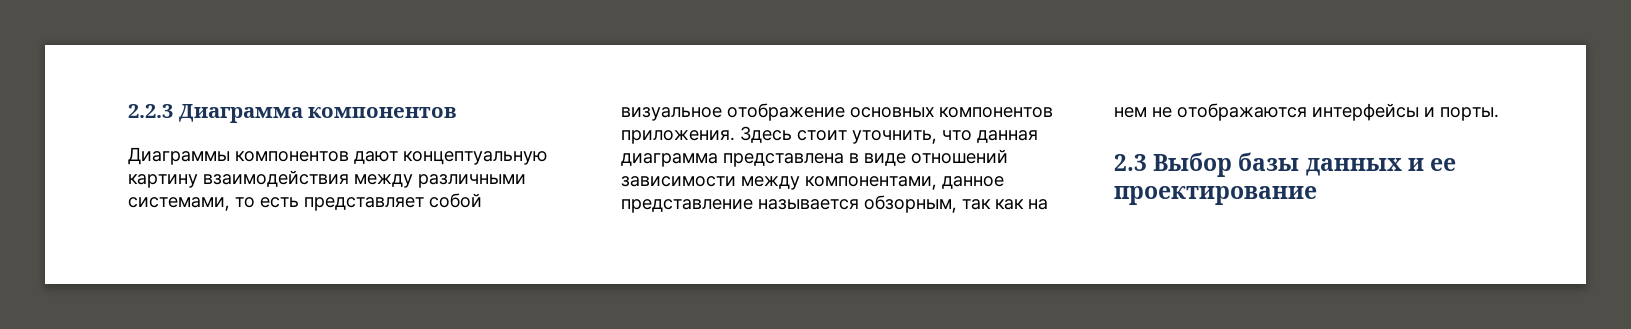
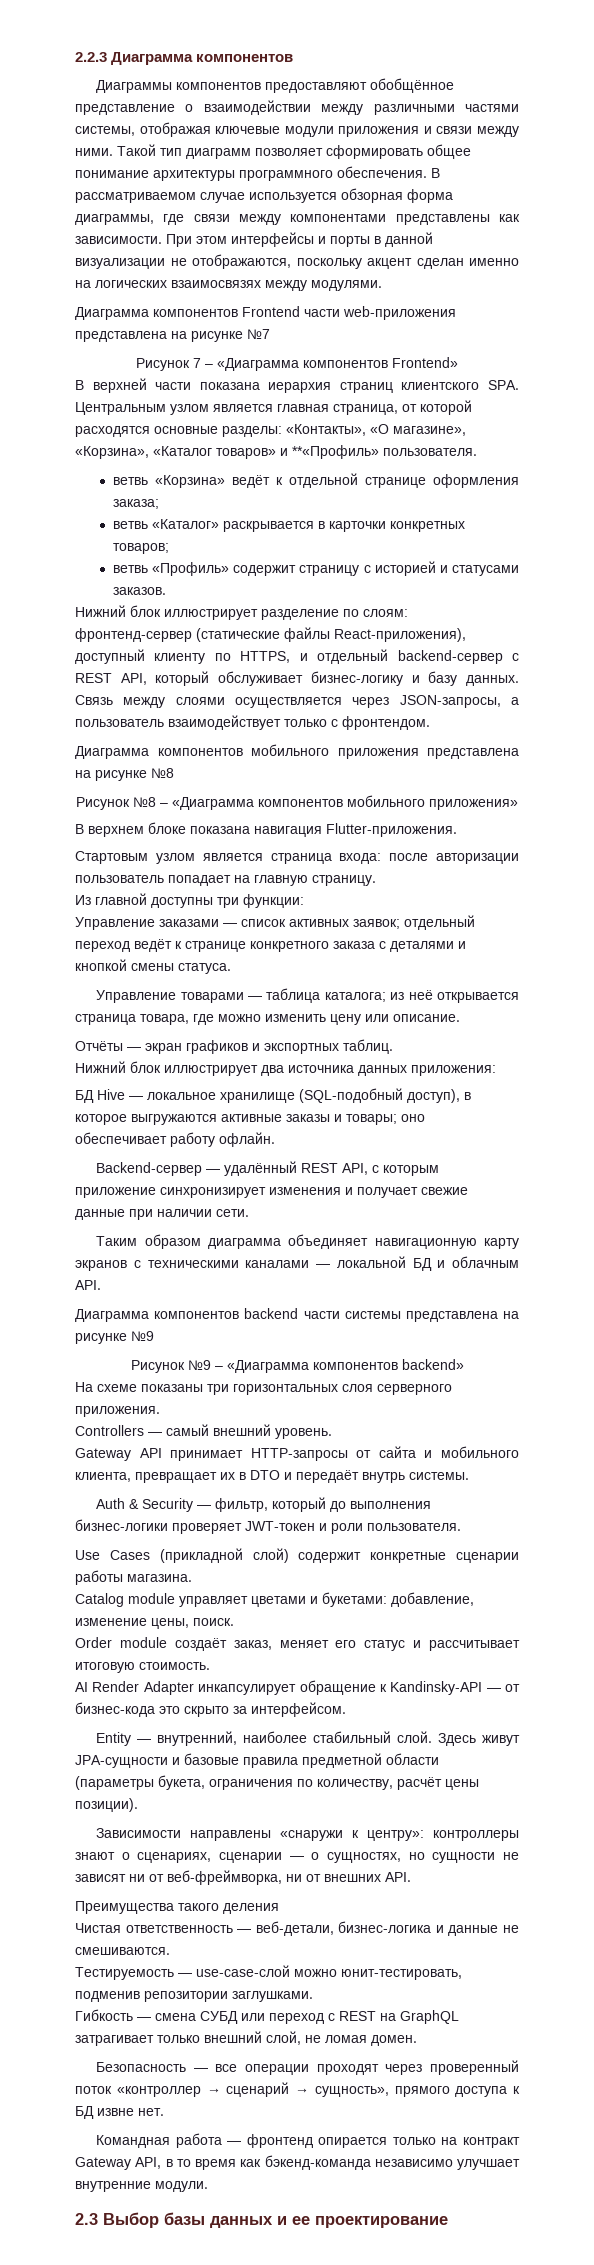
- Диаграммы компонентов дают концептуальную картину взаимодействия между различными системами, то есть представляет собой визуальное отображение основных компонентов приложения. Здесь стоит уточнить, что данная диаграмма представлена в виде отношений зависимости между компонентами, данное представление называется обзорным, так как на нем не отображаются интерфейсы и порты.
+ Диаграммы компонентов предоставляют обобщённое представление о взаимодействии между различными частями системы, отображая ключевые модули приложения и связи между ними. Такой тип диаграмм позволяет сформировать общее понимание архитектуры программного обеспечения. В рассматриваемом случае используется обзорная форма диаграммы, где связи между компонентами представлены как зависимости. При этом интерфейсы и порты в данной визуализации не отображаются, поскольку акцент сделан именно на логических взаимосвязях между модулями.
+ Диаграмма компонентов Frontend части web-приложения представлена на рисунке №7
+ Рисунок 7 – «Диаграмма компонентов Frontend»
+ В верхней части показана иерархия страниц клиентского SPA. Центральным узлом является главная страница, от которой расходятся основные разделы: «Контакты», «О магазине», «Корзина», «Каталог товаров» и **«Профиль» пользователя.
+ ветвь «Корзина» ведёт к отдельной странице оформления заказа;
+ ветвь «Каталог» раскрывается в карточки конкретных товаров;
+ ветвь «Профиль» содержит страницу с историей и статусами заказов.
+ Нижний блок иллюстрирует разделение по слоям: фронтенд-сервер (статические файлы React-приложения), доступный клиенту по HTTPS, и отдельный backend-сервер c REST API, который обслуживает бизнес-логику и базу данных. Связь между слоями осуществляется через JSON-запросы, а пользователь взаимодействует только c фронтендом.
+ Диаграмма компонентов мобильного приложения представлена на рисунке №8
+ Рисунок №8 – «Диаграмма компонентов мобильного приложения»
+ В верхнем блоке показана навигация Flutter-приложения.
+ Стартовым узлом является страница входа: после авторизации пользователь попадает на главную страницу.
+ Из главной доступны три функции:
+ Управление заказами — список активных заявок; отдельный переход ведёт к странице конкретного заказа с деталями и кнопкой смены статуса.
+ Управление товарами — таблица каталога; из неё открывается страница товара, где можно изменить цену или описание.
+ Отчёты — экран графиков и экспортных таблиц.
+ Нижний блок иллюстрирует два источника данных приложения:
+ БД Hive — локальное хранилище (SQL-подобный доступ), в которое выгружаются активные заказы и товары; оно обеспечивает работу офлайн.
+ Backend-сервер — удалённый REST API, с которым приложение синхронизирует изменения и получает свежие данные при наличии сети.
+ Таким образом диаграмма объединяет навигационную карту экранов с техническими каналами — локальной БД и облачным API.
+ Диаграмма компонентов backend части системы представлена на рисунке №9
+ Рисунок №9 – «Диаграмма компонентов backend»
+ На схеме показаны три горизонтальных слоя серверного приложения.
+ Controllers — самый внешний уровень.
+ Gateway API принимает HTTP-запросы от сайта и мобильного клиента, превращает их в DTO и передаёт внутрь системы.
+ Auth & Security — фильтр, который до выполнения бизнес-логики проверяет JWT-токен и роли пользователя.
+ Use Cases (прикладной слой) содержит конкретные сценарии работы магазина.
+ Catalog module управляет цветами и букетами: добавление, изменение цены, поиск.
+ Order module создаёт заказ, меняет его статус и рассчитывает итоговую стоимость.
+ AI Render Adapter инкапсулирует обращение к Kandinsky-API — от бизнес-кода это скрыто за интерфейсом.
+ Entity — внутренний, наиболее стабильный слой. Здесь живут JPA-сущности и базовые правила предметной области (параметры букета, ограничения по количеству, расчёт цены позиции).
+ Зависимости направлены «снаружи к центру»: контроллеры знают о сценариях, сценарии — о сущностях, но сущности не зависят ни от веб-фреймворка, ни от внешних API.
+ Преимущества такого деления
+ Чистая ответственность — веб-детали, бизнес-логика и данные не смешиваются.
+ Тестируемость — use-case-слой можно юнит-тестировать, подменив репозитории заглушками.
+ Гибкость — смена СУБД или переход с REST на GraphQL затрагивает только внешний слой, не ломая домен.
+ Безопасность — все операции проходят через проверенный поток «контроллер → сценарий → сущность», прямого доступа к БД извне нет.
+ Командная работа — фронтенд опирается только на контракт Gateway API, в то время как бэкенд-команда независимо улучшает внутренние модули.

